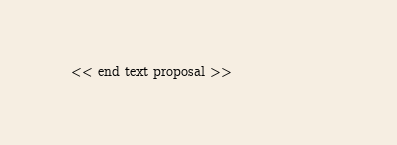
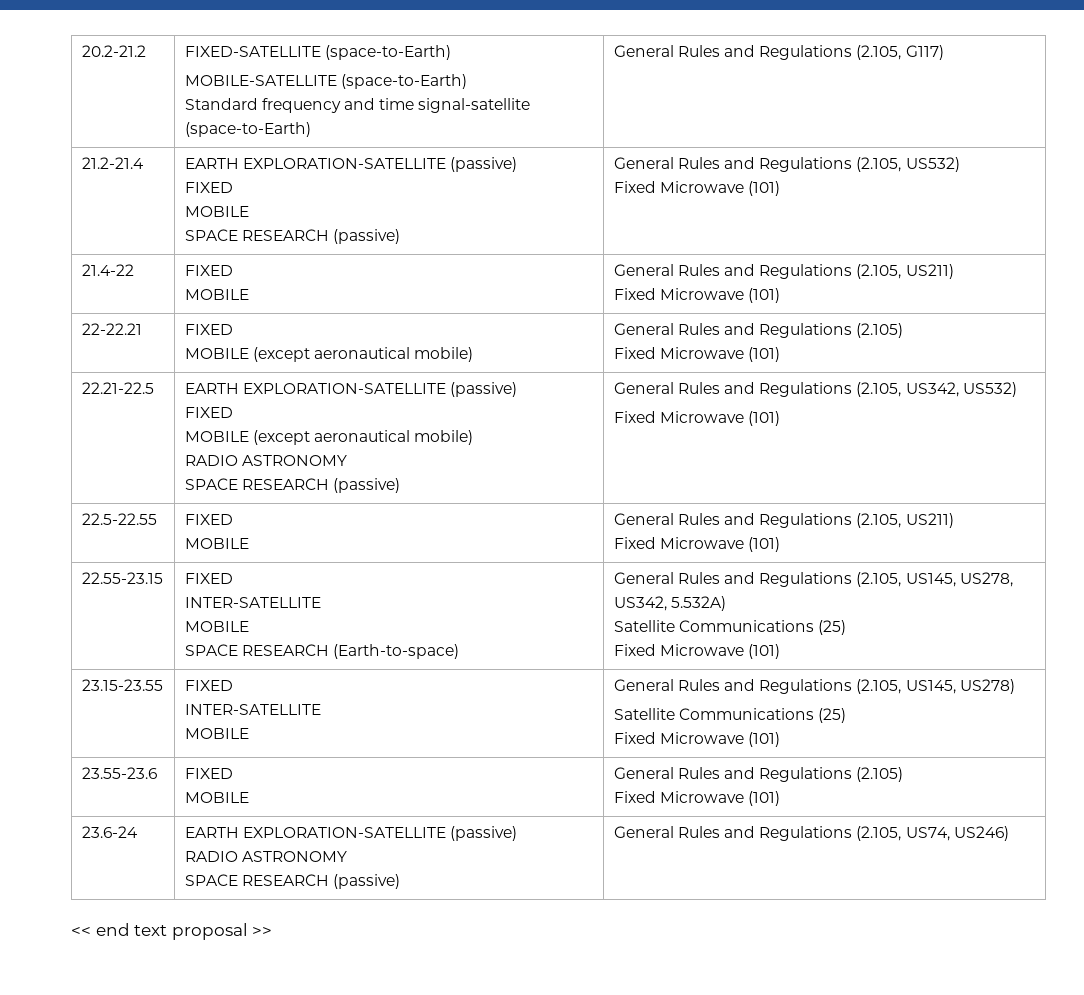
+ 20.2-21.2 | FIXED-SATELLITE (space-to-Earth)
+ MOBILE-SATELLITE (space-to-Earth)
+ Standard frequency and time signal-satellite (space-to-Earth) | General Rules and Regulations (2.105, G117)
+ 21.2-21.4 | EARTH EXPLORATION-SATELLITE (passive)
+ FIXED
+ MOBILE
+ SPACE RESEARCH (passive) | General Rules and Regulations (2.105, US532)
+ Fixed Microwave (101)
+ 21.4-22 | FIXED
+ MOBILE | General Rules and Regulations (2.105, US211)
+ Fixed Microwave (101)
+ 22-22.21 | FIXED
+ MOBILE (except aeronautical mobile) | General Rules and Regulations (2.105)
+ Fixed Microwave (101)
+ 22.21-22.5 | EARTH EXPLORATION-SATELLITE (passive)
+ FIXED
+ MOBILE (except aeronautical mobile)
+ RADIO ASTRONOMY
+ SPACE RESEARCH (passive) | General Rules and Regulations (2.105, US342, US532)
+ Fixed Microwave (101)
+ 22.5-22.55 | FIXED
+ MOBILE | General Rules and Regulations (2.105, US211)
+ Fixed Microwave (101)
+ 22.55-23.15 | FIXED
+ INTER-SATELLITE
+ MOBILE
+ SPACE RESEARCH (Earth-to-space) | General Rules and Regulations (2.105, US145, US278, US342, 5.532A)
+ Satellite Communications (25)
+ Fixed Microwave (101)
+ 23.15-23.55 | FIXED
+ INTER-SATELLITE
+ MOBILE | General Rules and Regulations (2.105, US145, US278)
+ Satellite Communications (25)
+ Fixed Microwave (101)
+ 23.55-23.6 | FIXED
+ MOBILE | General Rules and Regulations (2.105)
+ Fixed Microwave (101)
+ 23.6-24 | EARTH EXPLORATION-SATELLITE (passive)
+ RADIO ASTRONOMY
+ SPACE RESEARCH (passive) | General Rules and Regulations (2.105, US74, US246)

